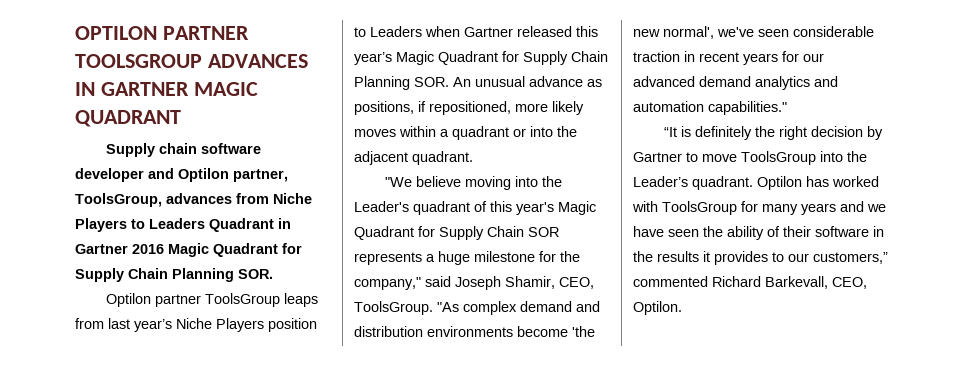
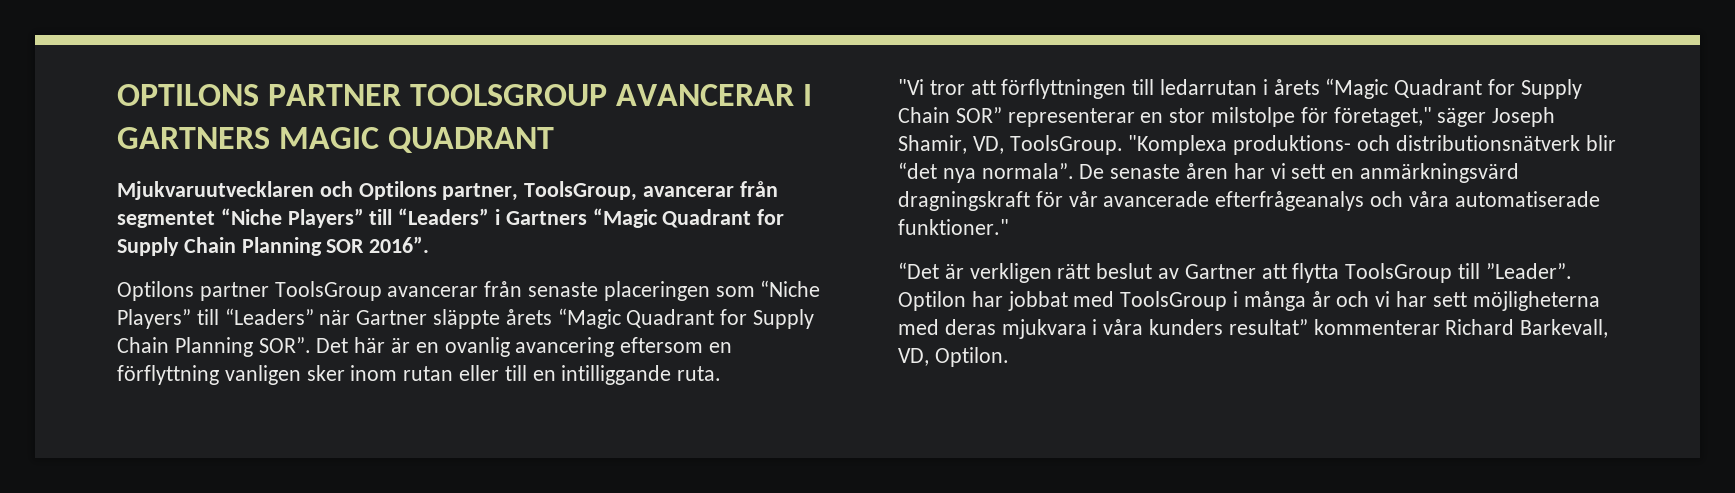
- OPTILON PARTNER TOOLSGROUP ADVANCES IN GARTNER MAGIC QUADRANT
+ OPTILONS PARTNER TOOLSGROUP AVANCERAR I GARTNERS MAGIC QUADRANT
- Supply chain software developer and Optilon partner, ToolsGroup, advances from Niche Players to Leaders Quadrant in Gartner 2016 Magic Quadrant for Supply Chain Planning SOR.
- Optilon partner ToolsGroup leaps from last year’s Niche Players position to Leaders when Gartner released this year’s Magic Quadrant for Supply Chain Planning SOR. An unusual advance as positions, if repositioned, more likely moves within a quadrant or into the adjacent quadrant.
- "We believe moving into the Leader's quadrant of this year's Magic Quadrant for Supply Chain SOR represents a huge milestone for the company," said Joseph Shamir, CEO, ToolsGroup. "As complex demand and distribution environments become 'the new normal', we've seen considerable traction in recent years for our advanced demand analytics and automation capabilities."
- “It is definitely the right decision by Gartner to move ToolsGroup into the Leader’s quadrant. Optilon has worked with ToolsGroup for many years and we have seen the ability of their software in the results it provides to our customers,” commented Richard Barkevall, CEO, Optilon.
+ Mjukvaruutvecklaren och Optilons partner, ToolsGroup, avancerar från segmentet “Niche Players” till “Leaders” i Gartners “Magic Quadrant for Supply Chain Planning SOR 2016”.
+ Optilons partner ToolsGroup avancerar från senaste placeringen som “Niche Players” till “Leaders” när Gartner släppte årets “Magic Quadrant for Supply Chain Planning SOR”. Det här är en ovanlig avancering eftersom en förflyttning vanligen sker inom rutan eller till en intilliggande ruta.
+ "Vi tror att förflyttningen till ledarrutan i årets “Magic Quadrant for Supply Chain SOR” representerar en stor milstolpe för företaget," säger Joseph Shamir, VD, ToolsGroup. "Komplexa produktions- och distributionsnätverk blir “det nya normala”. De senaste åren har vi sett en anmärkningsvärd dragningskraft för vår avancerade efterfrågeanalys och våra automatiserade funktioner."
+ “Det är verkligen rätt beslut av Gartner att flytta ToolsGroup till ”Leader”. Optilon har jobbat med ToolsGroup i många år och vi har sett möjligheterna med deras mjukvara i våra kunders resultat” kommenterar Richard Barkevall, VD, Optilon.

